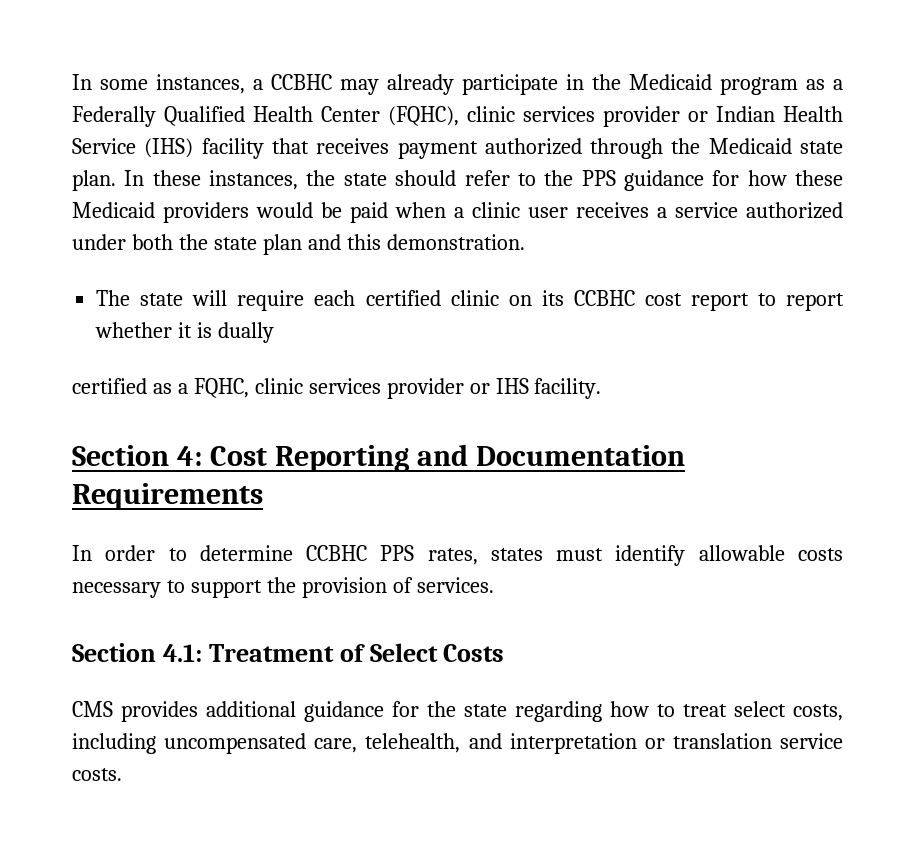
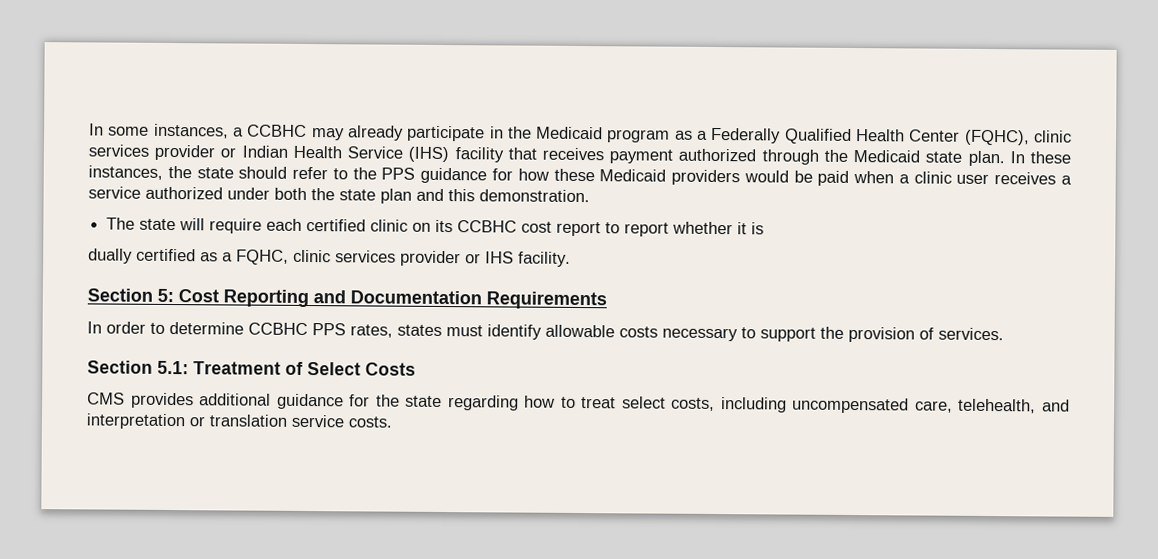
- The state will require each certified clinic on its CCBHC cost report to report whether it is dually
- certified as a FQHC, clinic services provider or IHS facility.
+ The state will require each certified clinic on its CCBHC cost report to report whether it is
+ dually certified as a FQHC, clinic services provider or IHS facility.
- Section 4: Cost Reporting and Documentation Requirements
+ Section 5: Cost Reporting and Documentation Requirements
- Section 4.1: Treatment of Select Costs
+ Section 5.1: Treatment of Select Costs

